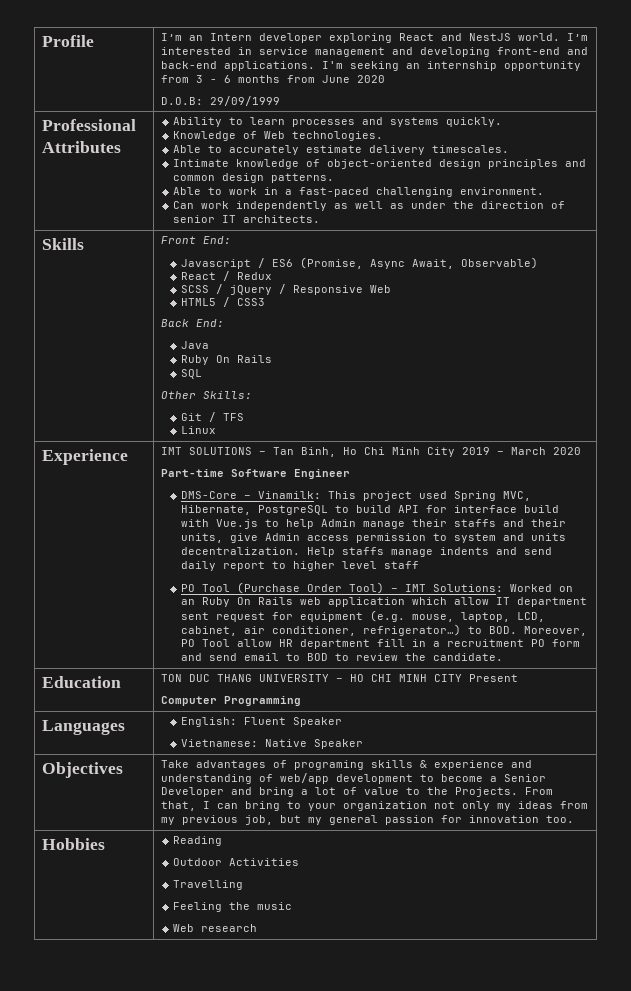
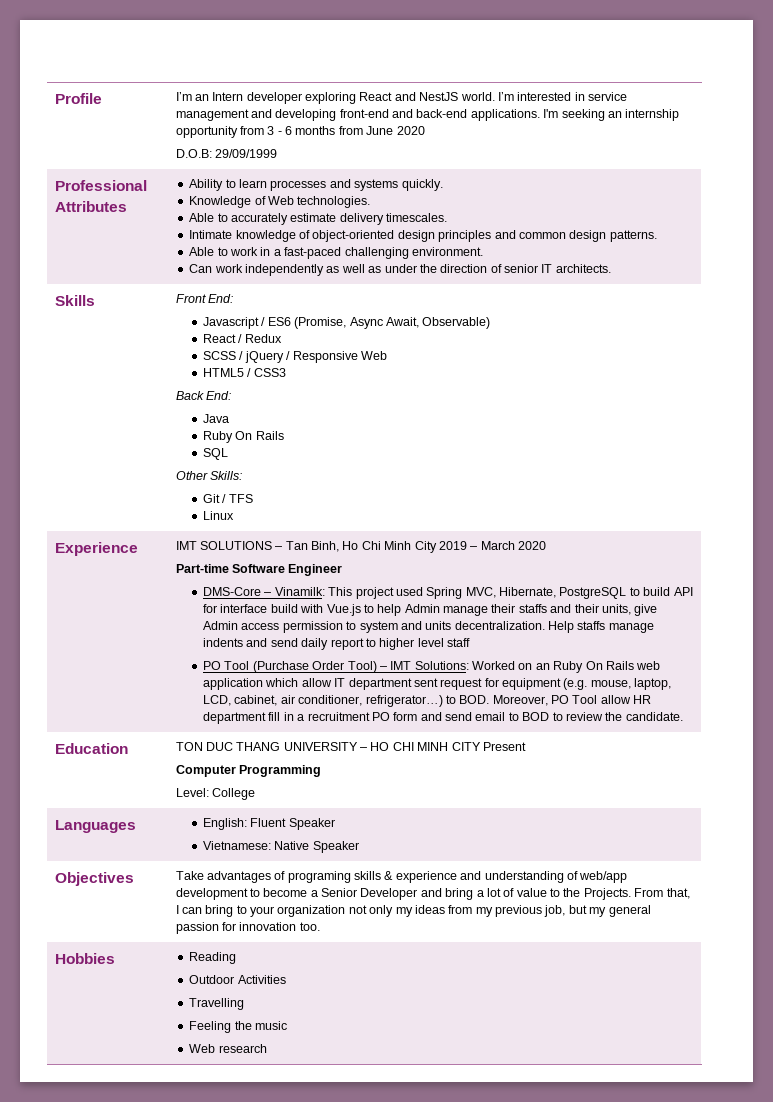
  Education | TON DUC THANG UNIVERSITY – HO CHI MINH CITY Present
  Computer Programming
+ Level: College

